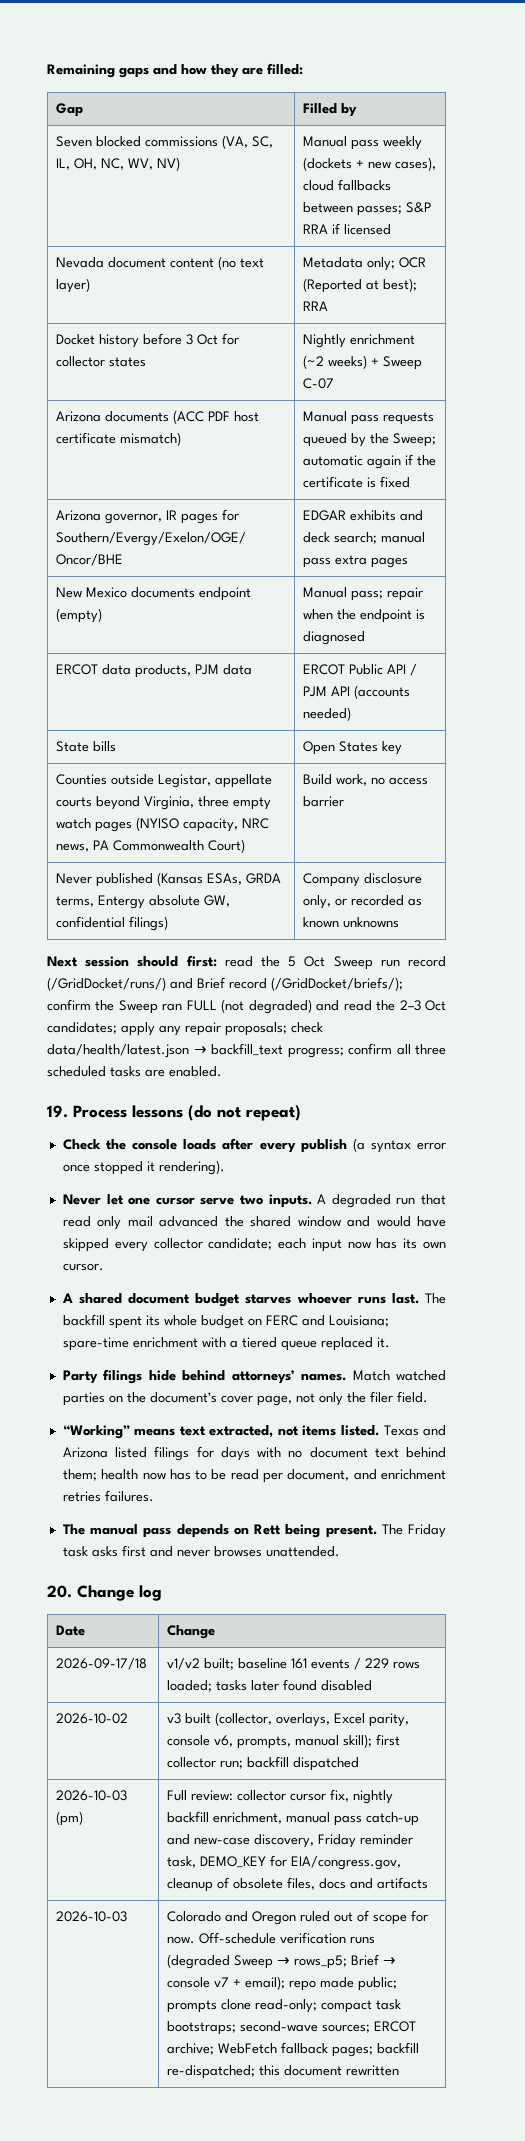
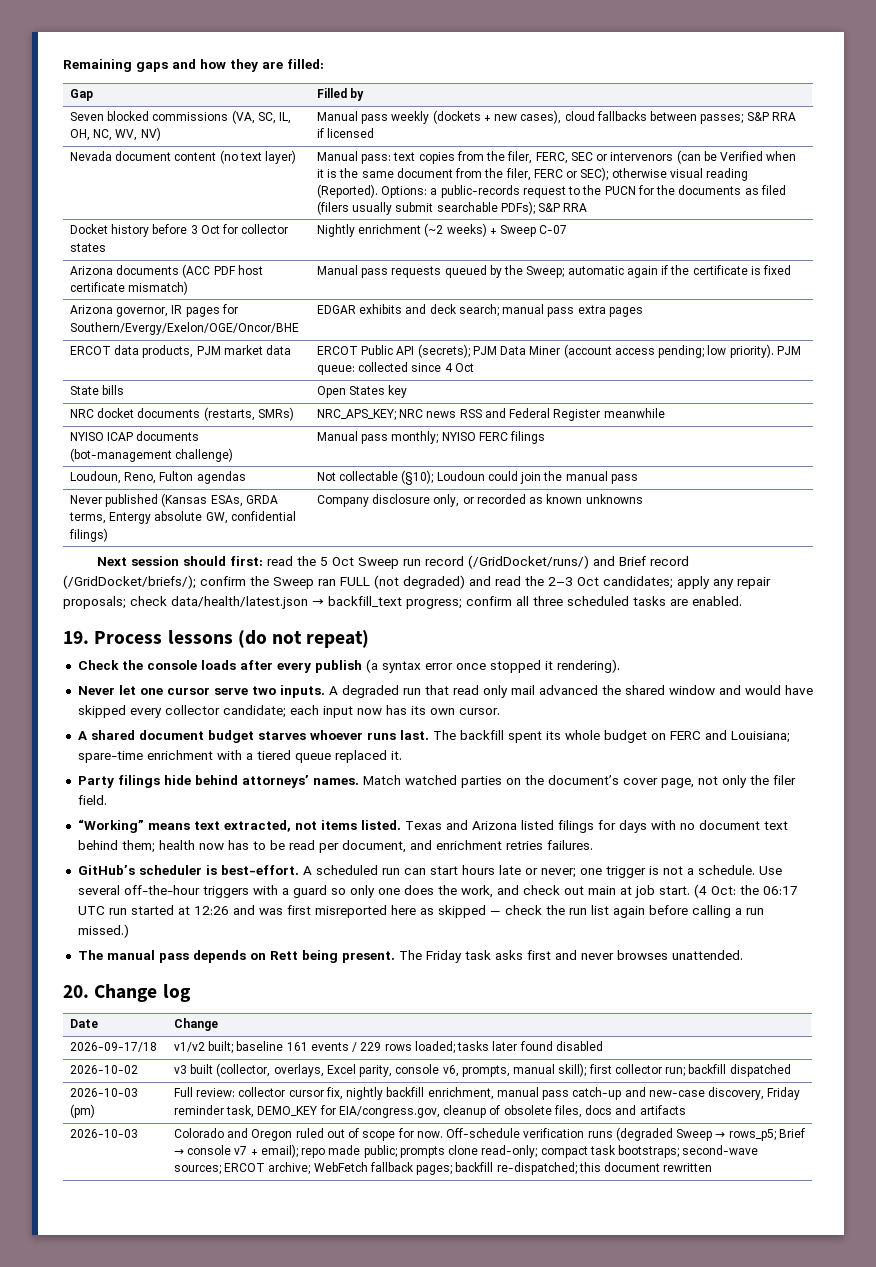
- Metadata only; OCR (Reported at best); RRA
+ Manual pass: text copies from the filer, FERC, SEC or intervenors (can be Verified when it is the same document from the filer, FERC or SEC); otherwise visual reading (Reported). Options: a public-records request to the PUCN for the documents as filed (filers usually submit searchable PDFs); S&P RRA
- New Mexico documents endpoint (empty) | Manual pass; repair when the endpoint is diagnosed
- ERCOT data products, PJM data | ERCOT Public API / PJM API (accounts needed)
+ ERCOT data products, PJM market data | ERCOT Public API (secrets); PJM Data Miner (account access pending; low priority). PJM queue: collected since 4 Oct
- Counties outside Legistar, appellate courts beyond Virginia, three empty watch pages (NYISO capacity, NRC news, PA Commonwealth Court) | Build work, no access barrier
+ NRC docket documents (restarts, SMRs) | NRC_APS_KEY; NRC news RSS and Federal Register meanwhile
+ NYISO ICAP documents (bot-management challenge) | Manual pass monthly; NYISO FERC filings
+ Loudoun, Reno, Fulton agendas | Not collectable (§10); Loudoun could join the manual pass
+ GitHub’s scheduler is best-effort. A scheduled run can start hours late or never; one trigger is not a schedule. Use several off-the-hour triggers with a guard so only one does the work, and check out main at job start. (4 Oct: the 06:17 UTC run started at 12:26 and was first misreported here as skipped — check the run list again before calling a run missed.)

